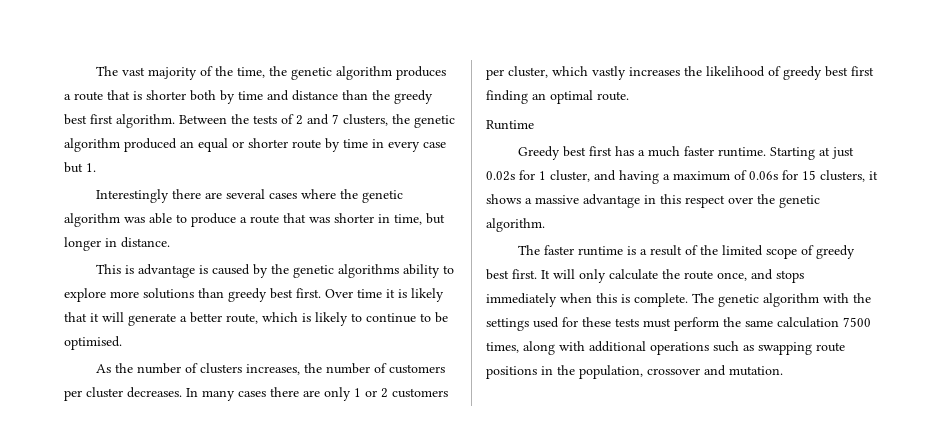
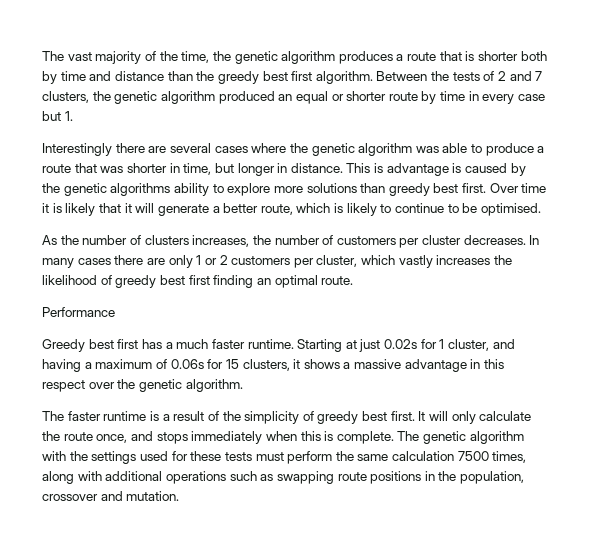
- Interestingly there are several cases where the genetic algorithm was able to produce a route that was shorter in time, but longer in distance.
- This is advantage is caused by the genetic algorithms ability to explore more solutions than greedy best first.
+ Interestingly there are several cases where the genetic algorithm was able to produce a route that was shorter in time, but longer in distance. This is advantage is caused by the genetic algorithms ability to explore more solutions than greedy best first.
- Runtime
+ Performance
- The faster runtime is a result of the limited scope of greedy best first.
+ The faster runtime is a result of the simplicity of greedy best first.

